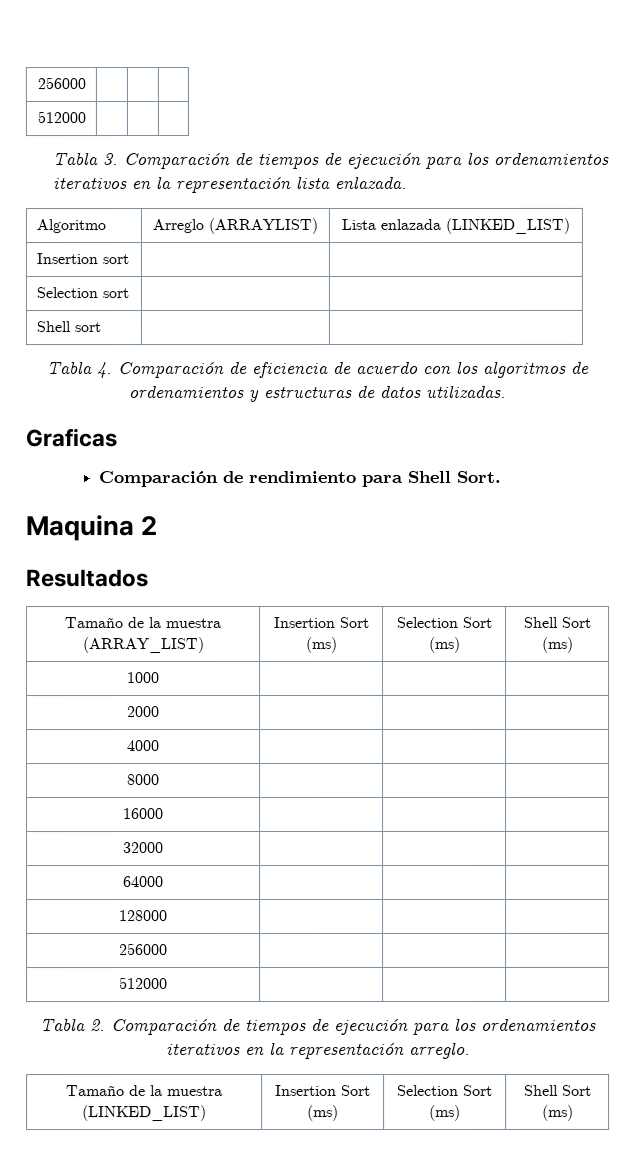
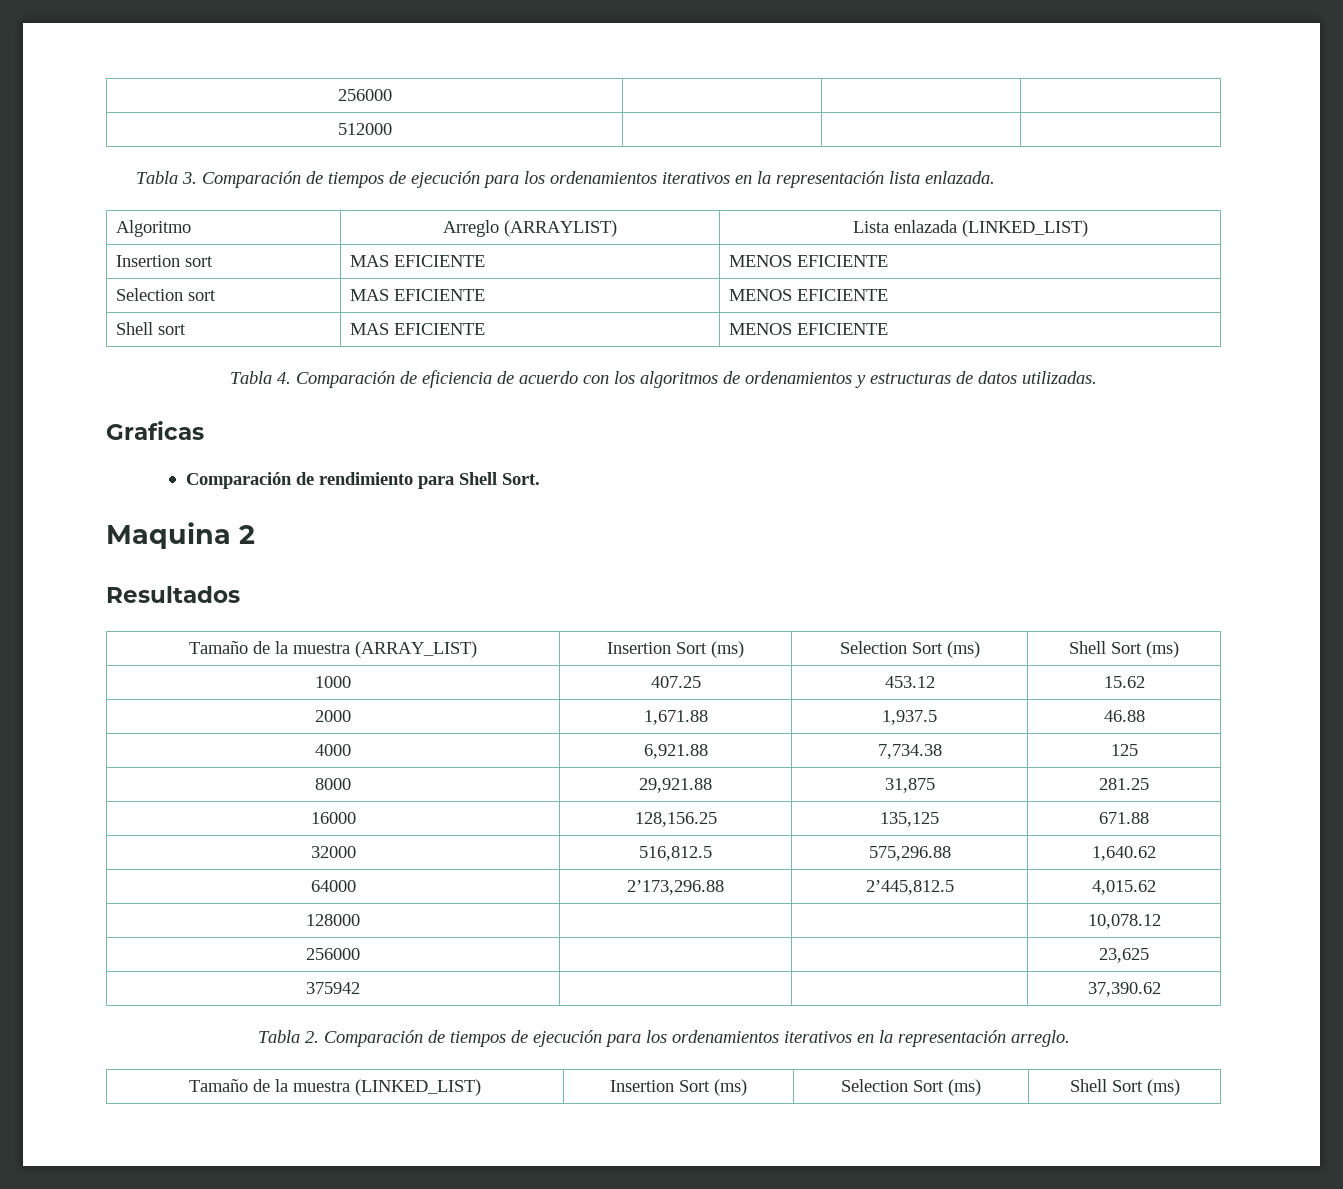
- Insertion sort | |
- Selection sort | |
- Shell sort | |
+ Insertion sort | MAS EFICIENTE | MENOS EFICIENTE
+ Selection sort | MAS EFICIENTE | MENOS EFICIENTE
+ Shell sort | MAS EFICIENTE | MENOS EFICIENTE
- 1000 | | |
- 2000 | | |
- 4000 | | |
- 8000 | | |
- 16000 | | |
- 32000 | | |
- 64000 | | |
+ 1000 | 407.25 | 453.12 | 15.62
+ 2000 | 1,671.88 | 1,937.5 | 46.88
+ 4000 | 6,921.88 | 7,734.38 | 125
+ 8000 | 29,921.88 | 31,875 | 281.25
+ 16000 | 128,156.25 | 135,125 | 671.88
+ 32000 | 516,812.5 | 575,296.88 | 1,640.62
+ 64000 | 2’173,296.88 | 2’445,812.5 | 4,015.62
- 128000 | | |
- 256000 | | |
- 512000 | | |
+ 128000 | | | 10,078.12
+ 256000 | | | 23,625
+ 375942 | | | 37,390.62

